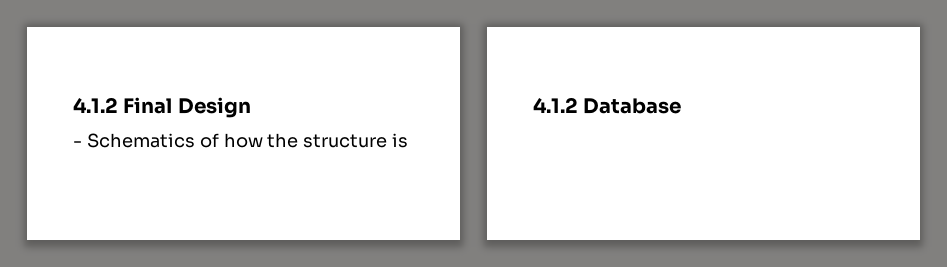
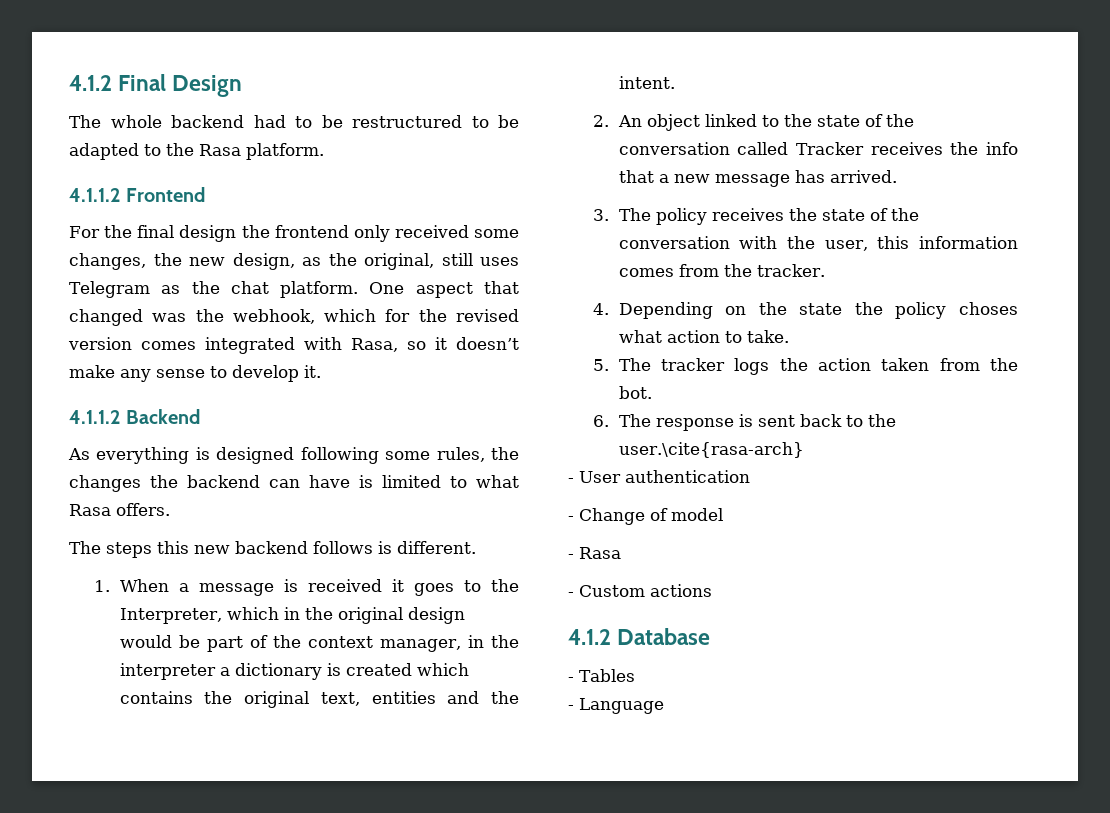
- - Schematics of how the structure is
+ The whole backend had to be restructured to be adapted to the Rasa platform.
+ 4.1.1.2 Frontend
+ For the final design the frontend only received some changes, the new design, as the original, still uses Telegram as the chat platform. One aspect that changed was the webhook, which for the revised version comes integrated with Rasa, so it doesn’t make any sense to develop it.
+ 4.1.1.2 Backend
+ As everything is designed following some rules, the changes the backend can have is limited to what Rasa offers.
+ The steps this new backend follows is different.
+ 1. When a message is received it goes to the Interpreter, which in the original design would be part of the context manager, in the interpreter a dictionary is created which contains the original text, entities and the intent.
+ 2. An object linked to the state of the conversation called Tracker receives the info that a new message has arrived.
+ 3. The policy receives the state of the conversation with the user, this information comes from the tracker.
+ 4. Depending on the state the policy choses what action to take.
+ 5. The tracker logs the action taken from the bot.
+ 6. The response is sent back to the user.\cite{rasa-arch}
+ - User authentication
+ - Change of model
+ - Rasa
+ - Custom actions
  4.1.2 Database
+ - Tables
+ - Language

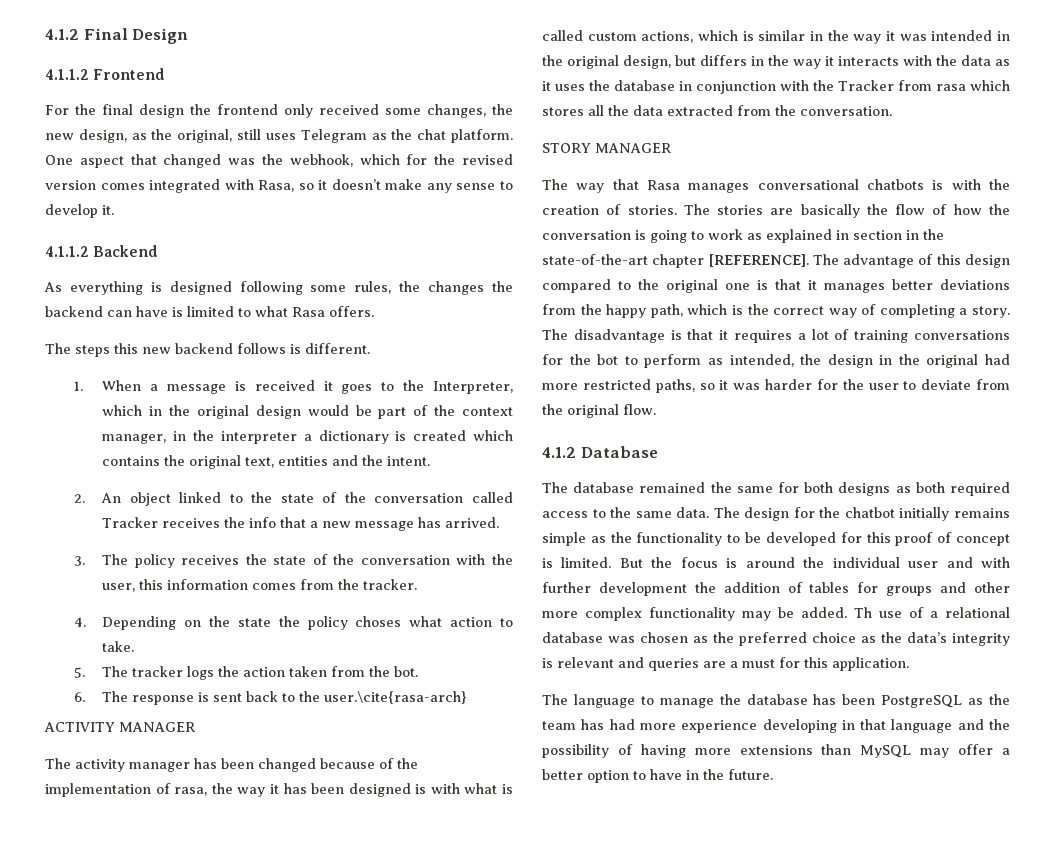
- The whole backend had to be restructured to be adapted to the Rasa platform.
- - User authentication
- - Change of model
- - Rasa
- - Custom actions
+ ACTIVITY MANAGER
+ The activity manager has been changed because of the implementation of rasa, the way it has been designed is with what is called custom actions, which is similar in the way it was intended in the original design, but differs in the way it interacts with the data as it uses the database in conjunction with the Tracker from rasa which stores all the data extracted from the conversation.
+ STORY MANAGER
+ The way that Rasa manages conversational chatbots is with the creation of stories. The stories are basically the flow of how the conversation is going to work as explained in section in the state-of-the-art chapter [REFERENCE]. The advantage of this design compared to the original one is that it manages better deviations from the happy path, which is the correct way of completing a story. The disadvantage is that it requires a lot of training conversations for the bot to perform as intended, the design in the original had more restricted paths, so it was harder for the user to deviate from the original flow.
  4.1.2 Database
- - Tables
- - Language
+ The database remained the same for both designs as both required access to the same data. The design for the chatbot initially remains simple as the functionality to be developed for this proof of concept is limited. But the focus is around the individual user and with further development the addition of tables for groups and other more complex functionality may be added. Th use of a relational database was chosen as the preferred choice as the data’s integrity is relevant and queries are a must for this application.
+ The language to manage the database has been PostgreSQL as the team has had more experience developing in that language and the possibility of having more extensions than MySQL may offer a better option to have in the future.

